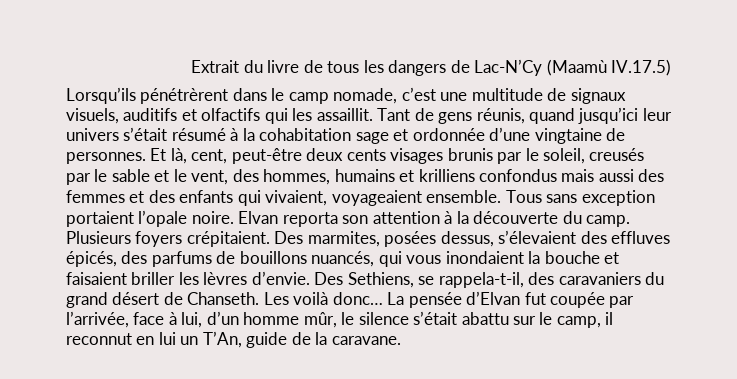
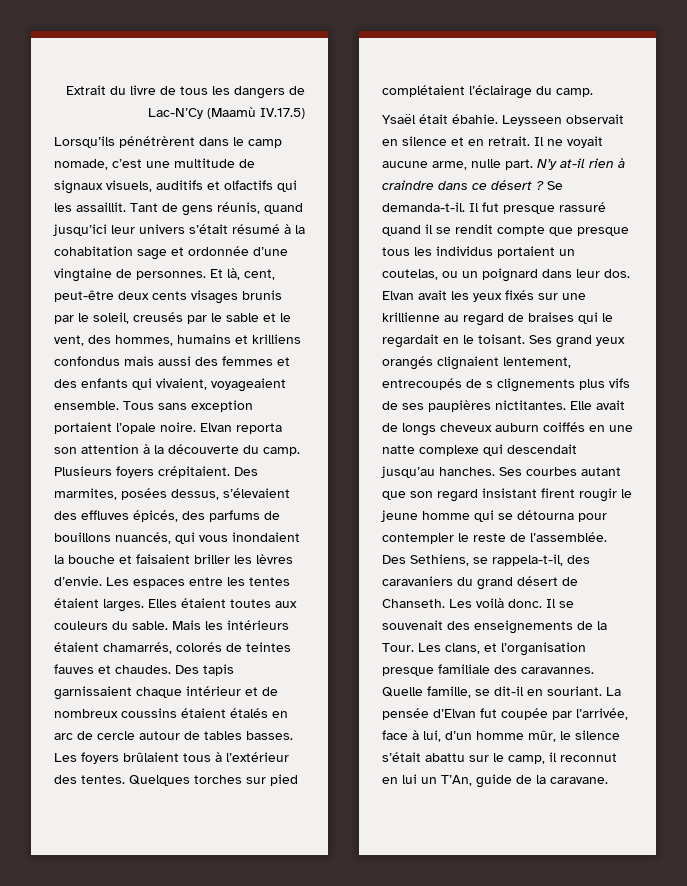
+ Les espaces entre les tentes étaient larges. Elles étaient toutes aux couleurs du sable. Mais les intérieurs étaient chamarrés, colorés de teintes fauves et chaudes. Des tapis garnissaient chaque intérieur et de nombreux coussins étaient étalés en arc de cercle autour de tables basses. Les foyers brûlaient tous à l’extérieur des tentes. Quelques torches sur pied complétaient l’éclairage du camp.
+ Ysaël était ébahie. Leysseen observait en silence et en retrait. Il ne voyait aucune arme, nulle part. N’y at-il rien à craindre dans ce désert ? Se demanda-t-il. Il fut presque rassuré quand il se rendit compte que presque tous les individus portaient un coutelas, ou un poignard dans leur dos. Elvan avait les yeux fixés sur une krillienne au regard de braises qui le regardait en le toisant. Ses grand yeux orangés clignaient lentement, entrecoupés de s clignements plus vifs de ses paupières nictitantes. Elle avait de longs cheveux auburn coiffés en une natte complexe qui descendait jusqu’au hanches. Ses courbes autant que son regard insistant firent rougir le jeune homme qui se détourna pour contempler le reste de l’assemblée.
- Les voilà donc…
+ Les voilà donc. Il se souvenait des enseignements de la Tour. Les clans, et l’organisation presque familiale des caravannes. Quelle famille, se dit-il en souriant.

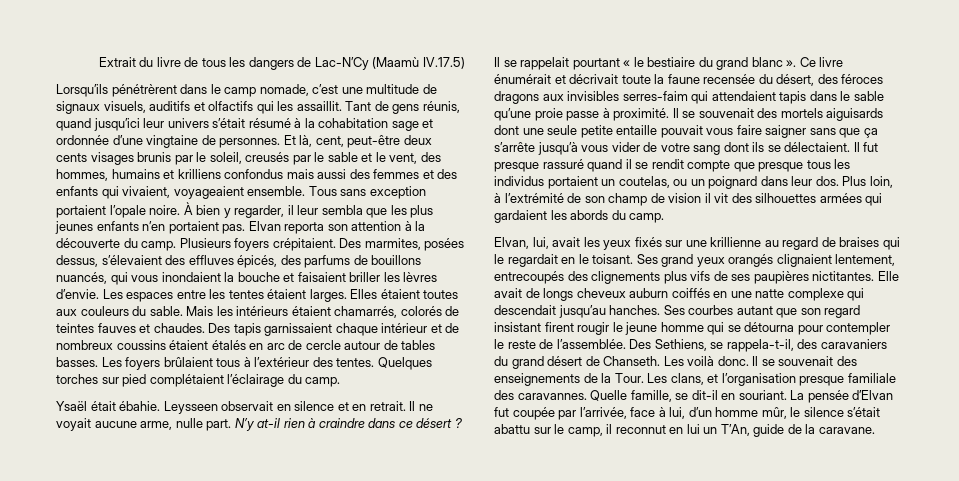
+ À bien y regarder, il leur sembla que les plus jeunes enfants n’en portaient pas.
- Se demanda-t-il.
+ Il se rappelait pourtant « le bestiaire du grand blanc ». Ce livre énumérait et décrivait toute la faune recensée du désert, des féroces dragons aux invisibles serres-faim qui attendaient tapis dans le sable qu’une proie passe à proximité. Il se souvenait des mortels aiguisards dont une seule petite entaille pouvait vous faire saigner sans que ça s’arrête jusqu’à vous vider de votre sang dont ils se délectaient.
- Elvan avait les yeux fixés sur une krillienne au regard de braises qui le regardait en le toisant.
+ Plus loin, à l’extrémité de son champ de vision il vit des silhouettes armées qui gardaient les abords du camp.
+ Elvan, lui, avait les yeux fixés sur une krillienne au regard de braises qui le regardait en le toisant.
- Ses grand yeux orangés clignaient lentement, entrecoupés de s clignements plus vifs de ses paupières nictitantes.
+ Ses grand yeux orangés clignaient lentement, entrecoupés des clignements plus vifs de ses paupières nictitantes.

